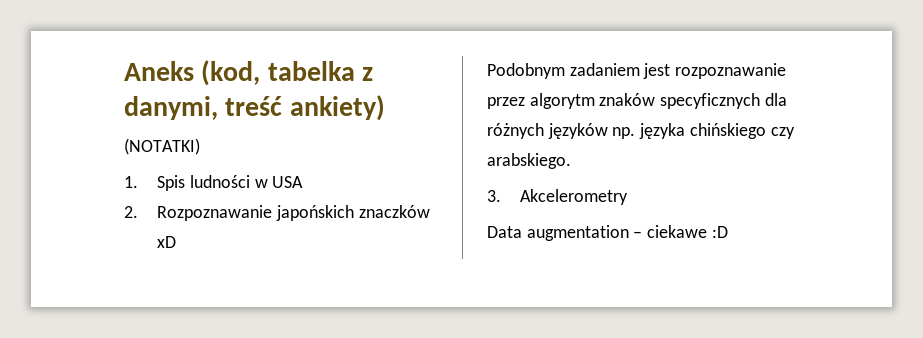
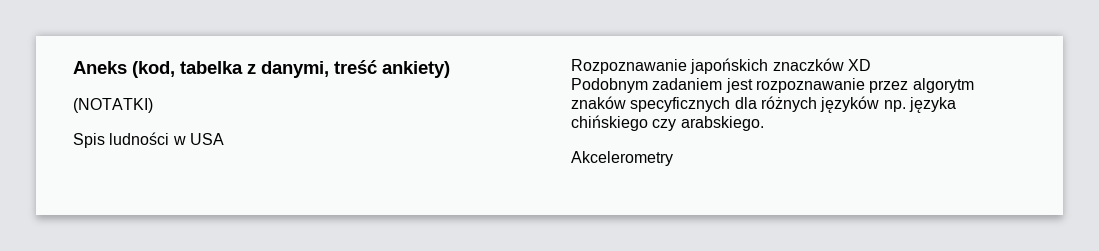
- 1. Spis ludności w USA
+ Spis ludności w USA
- 2. Rozpoznawanie japońskich znaczków xD
+ Rozpoznawanie japońskich znaczków XD
- 3. Akcelerometry
+ Akcelerometry
- Data augmentation – ciekawe :D

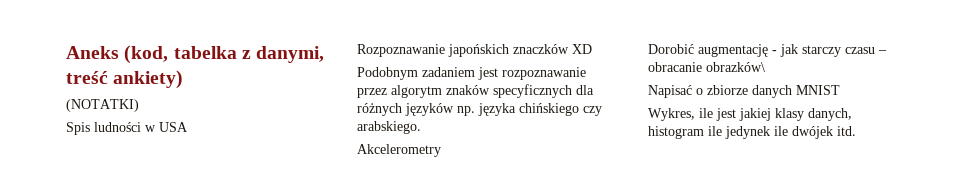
+ Dorobić augmentację - jak starczy czasu – obracanie obrazków\
+ Napisać o zbiorze danych MNIST
+ Wykres, ile jest jakiej klasy danych, histogram ile jedynek ile dwójek itd.

